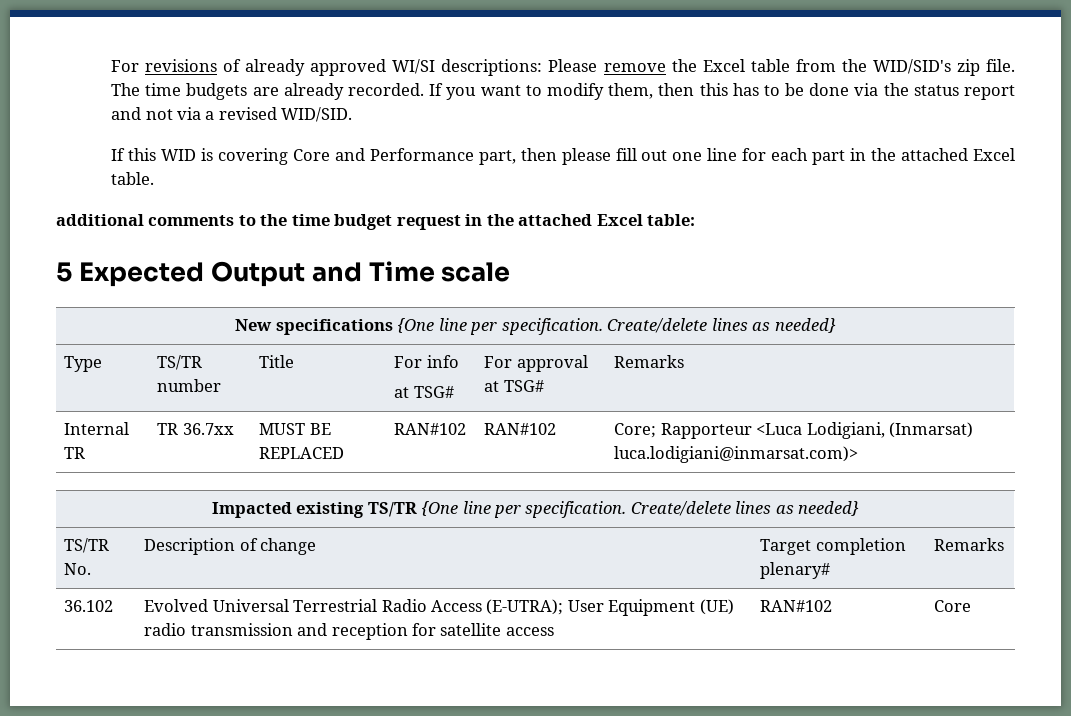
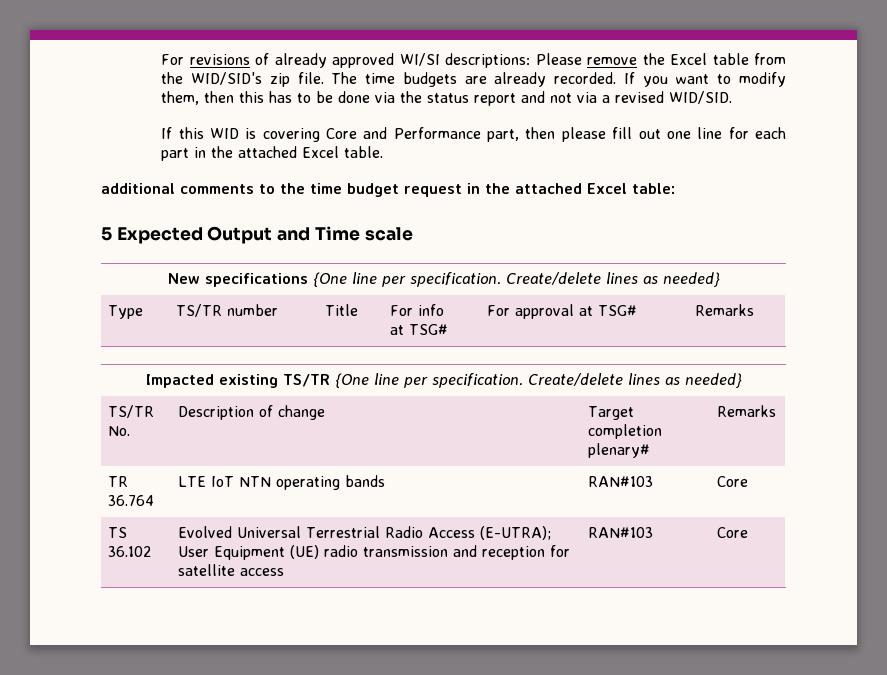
- Internal TR | TR 36.7xx | MUST BE REPLACED | RAN#102 | RAN#102 | Core; Rapporteur <Luca Lodigiani, (Inmarsat) luca.lodigiani@inmarsat.com)>
- 36.102 | Evolved Universal Terrestrial Radio Access (E-UTRA); User Equipment (UE) radio transmission and reception for satellite access | RAN#102 | Core
+ TR 36.764 | LTE IoT NTN operating bands | RAN#103 | Core
+ TS 36.102 | Evolved Universal Terrestrial Radio Access (E-UTRA); User Equipment (UE) radio transmission and reception for satellite access | RAN#103 | Core

